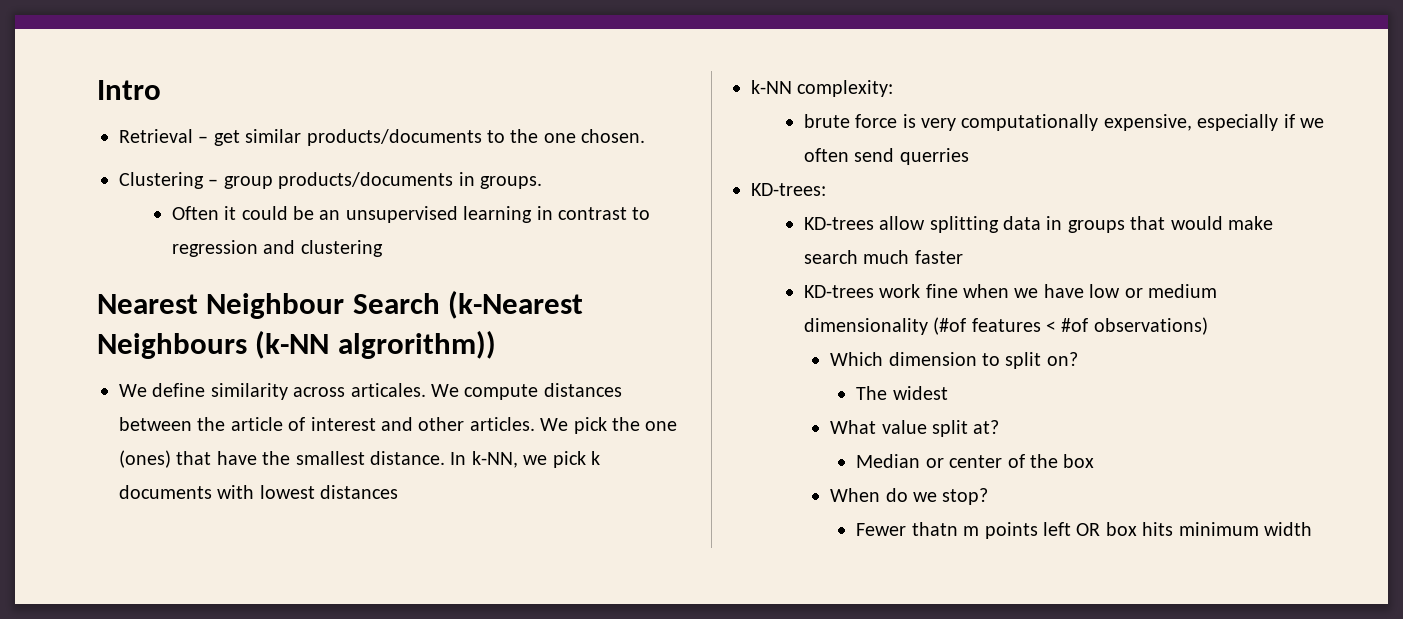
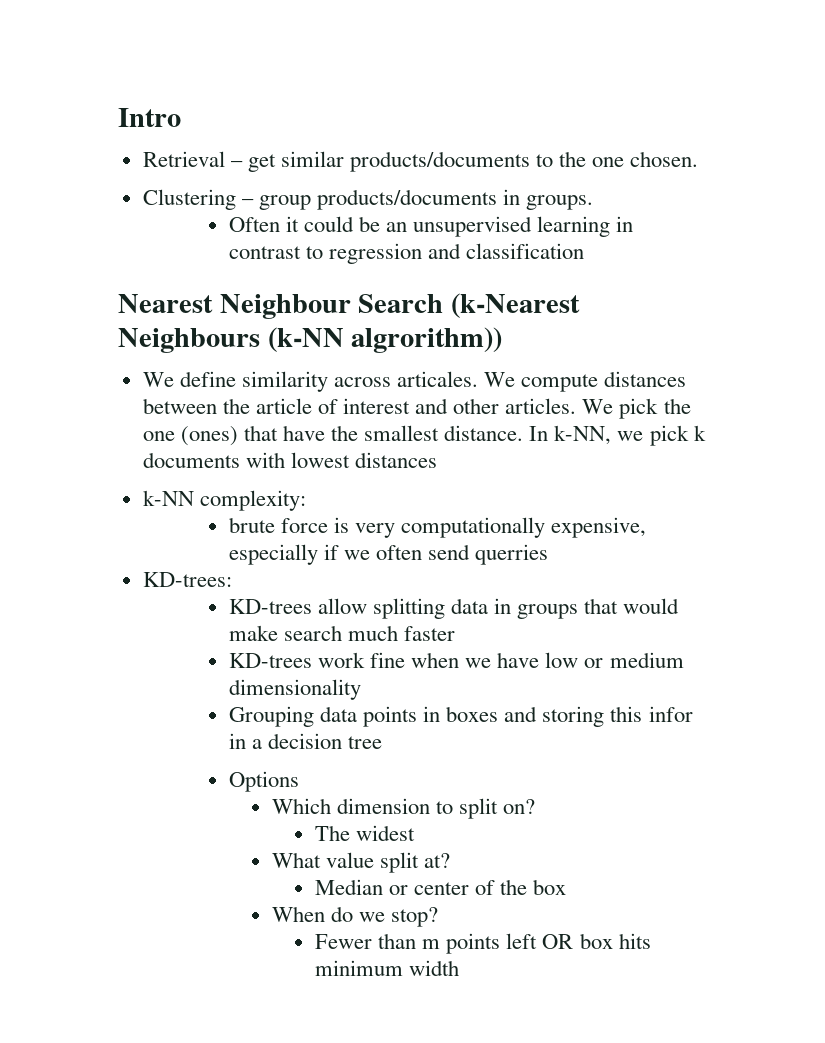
- Often it could be an unsupervised learning in contrast to regression and clustering
+ Often it could be an unsupervised learning in contrast to regression and classification
- KD-trees work fine when we have low or medium dimensionality (#of features < #of observations)
+ KD-trees work fine when we have low or medium dimensionality
+ Grouping data points in boxes and storing this infor in a decision tree
+ Options
- Fewer thatn m points left OR box hits minimum width
+ Fewer than m points left OR box hits minimum width

